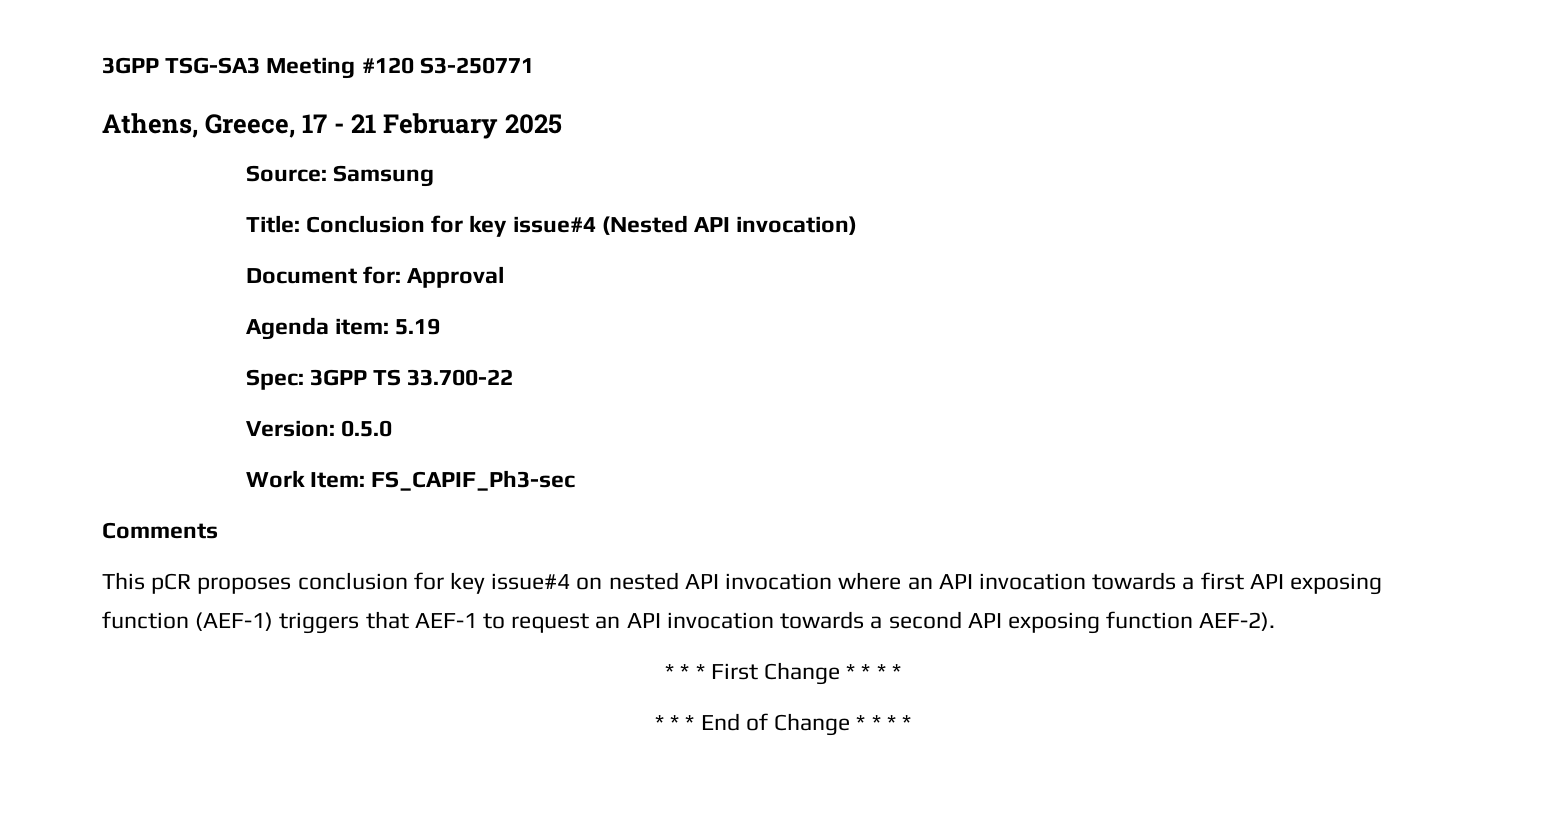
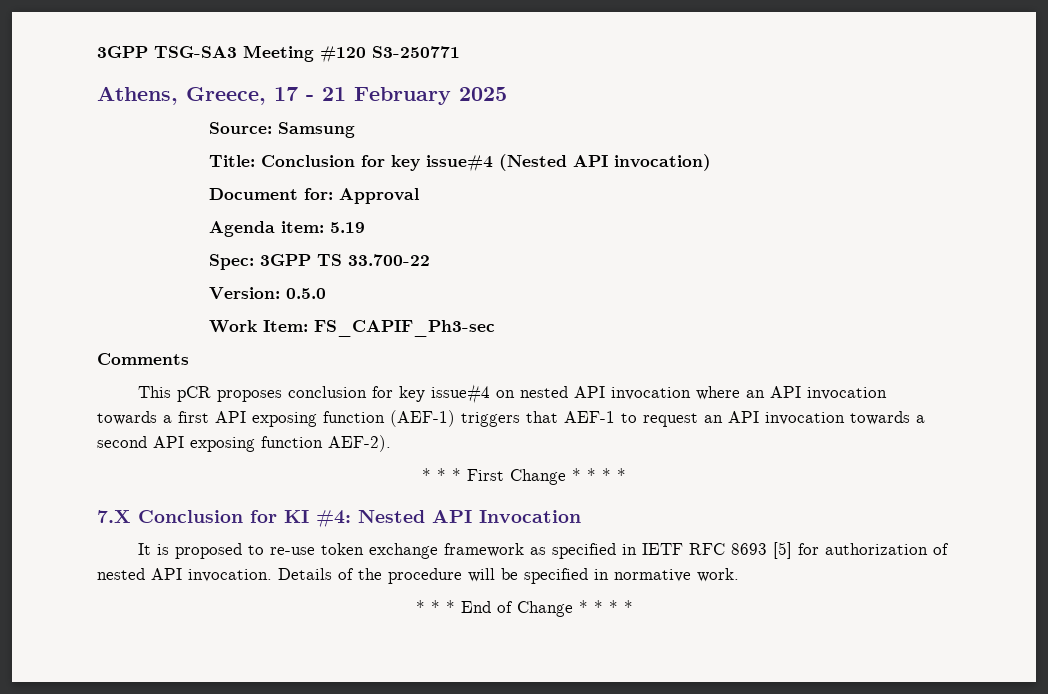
+ 7.X Conclusion for KI #4: Nested API Invocation
+ It is proposed to re-use token exchange framework as specified in IETF RFC 8693 [5] for authorization of nested API invocation. Details of the procedure will be specified in normative work.

